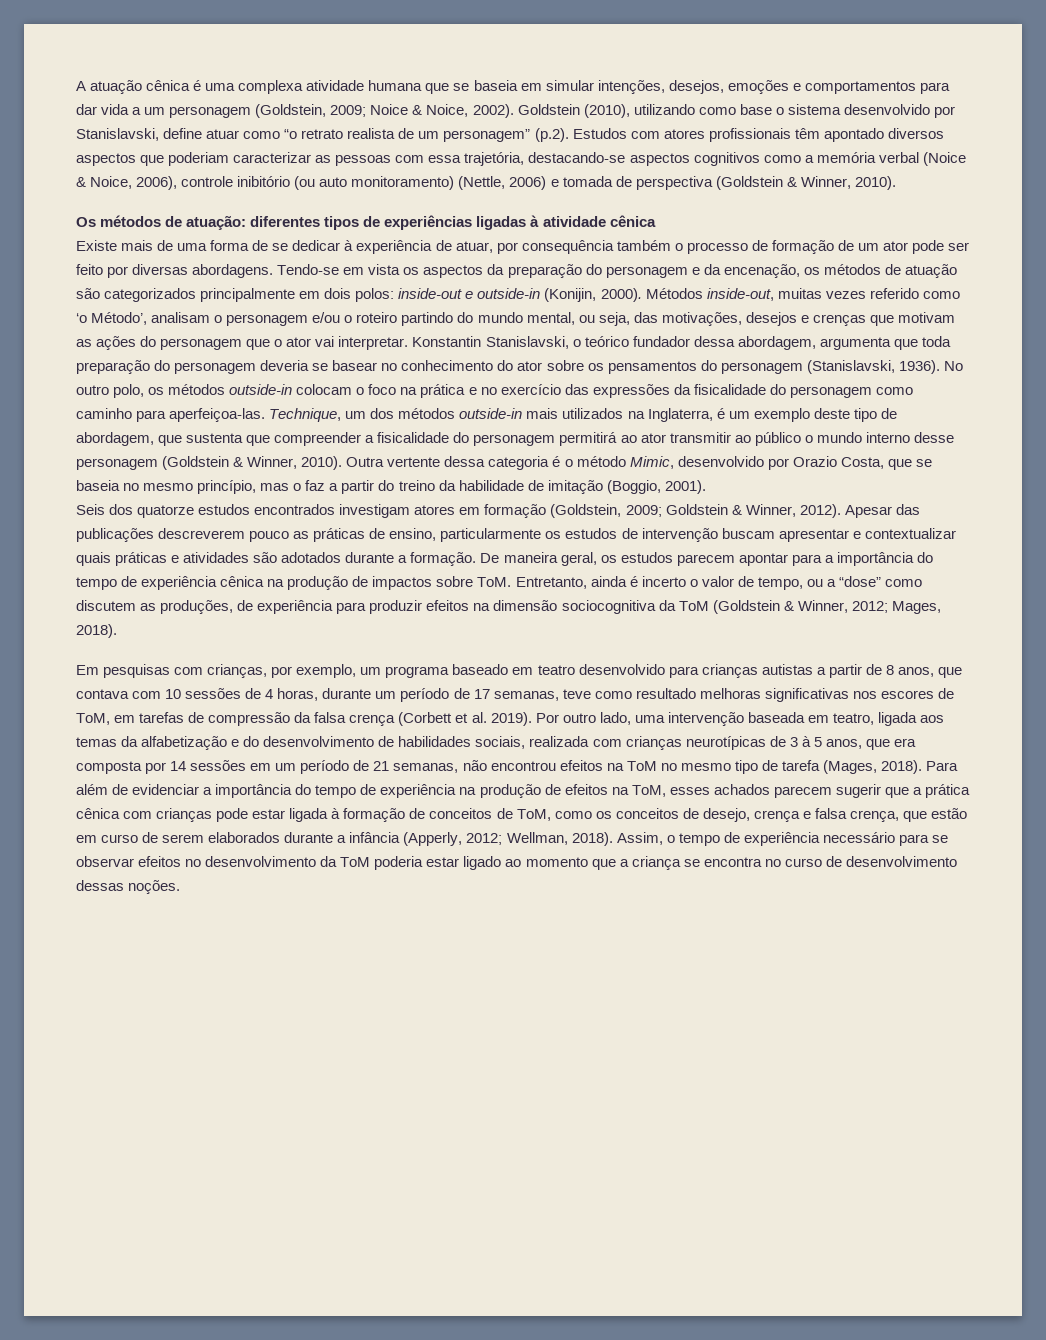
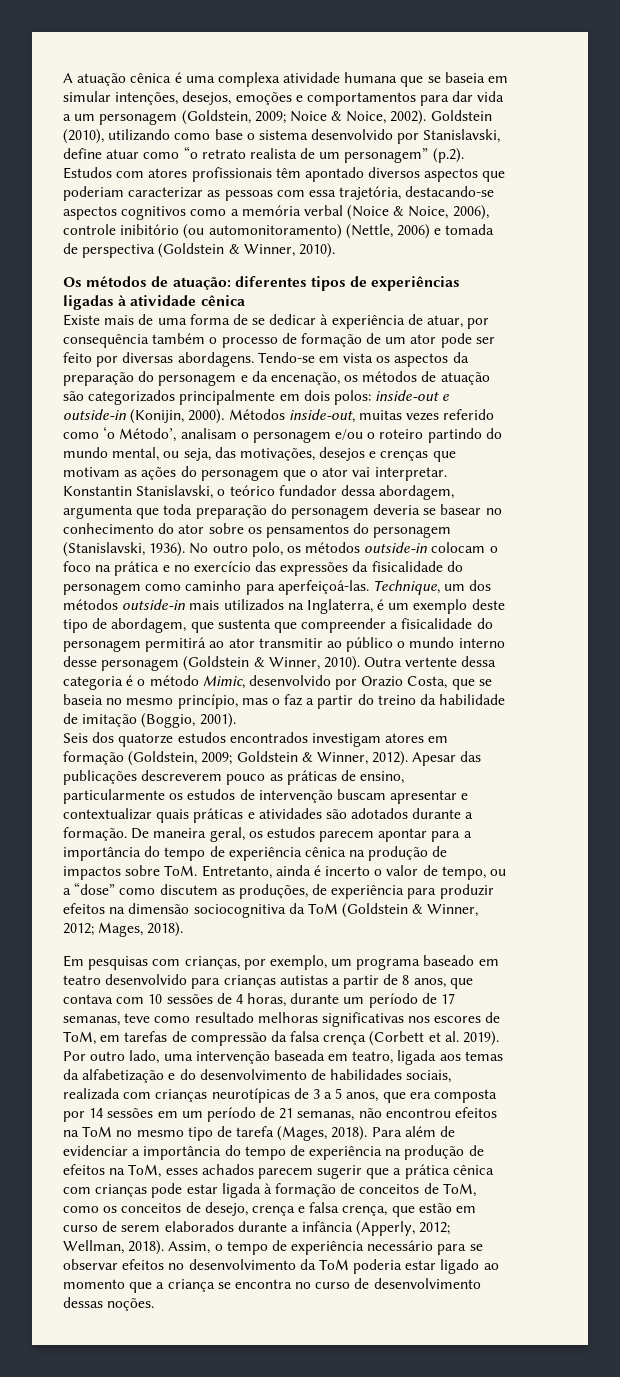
- Goldstein (2010), utilizando como base o sistema desenvolvido por Stanislavski, define atuar como “o retrato realista de um personagem” (p.2). Estudos com atores profissionais têm apontado diversos aspectos que poderiam caracterizar as pessoas com essa trajetória, destacando-se aspectos cognitivos como a memória verbal (Noice & Noice, 2006), controle inibitório (ou auto monitoramento) (Nettle, 2006) e tomada de perspectiva (Goldstein & Winner, 2010).
+ Goldstein (2010), utilizando como base o sistema desenvolvido por Stanislavski, define atuar como “o retrato realista de um personagem” (p.2). Estudos com atores profissionais têm apontado diversos aspectos que poderiam caracterizar as pessoas com essa trajetória, destacando-se aspectos cognitivos como a memória verbal (Noice & Noice, 2006), controle inibitório (ou automonitoramento) (Nettle, 2006) e tomada de perspectiva (Goldstein & Winner, 2010).
- No outro polo, os métodos outside-in colocam o foco na prática e no exercício das expressões da fisicalidade do personagem como caminho para aperfeiçoa-las.
+ No outro polo, os métodos outside-in colocam o foco na prática e no exercício das expressões da fisicalidade do personagem como caminho para aperfeiçoá-las.
- Por outro lado, uma intervenção baseada em teatro, ligada aos temas da alfabetização e do desenvolvimento de habilidades sociais, realizada com crianças neurotípicas de 3 à 5 anos, que era composta por 14 sessões em um período de 21 semanas, não encontrou efeitos na ToM no mesmo tipo de tarefa (Mages, 2018).
+ Por outro lado, uma intervenção baseada em teatro, ligada aos temas da alfabetização e do desenvolvimento de habilidades sociais, realizada com crianças neurotípicas de 3 a 5 anos, que era composta por 14 sessões em um período de 21 semanas, não encontrou efeitos na ToM no mesmo tipo de tarefa (Mages, 2018).

